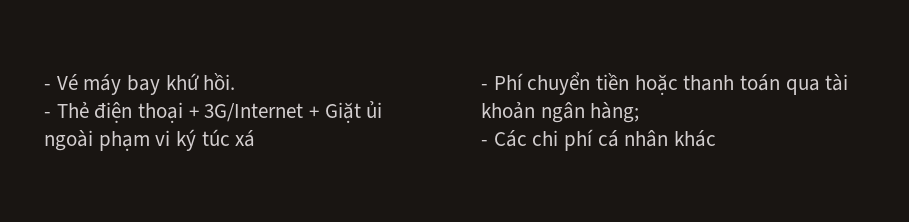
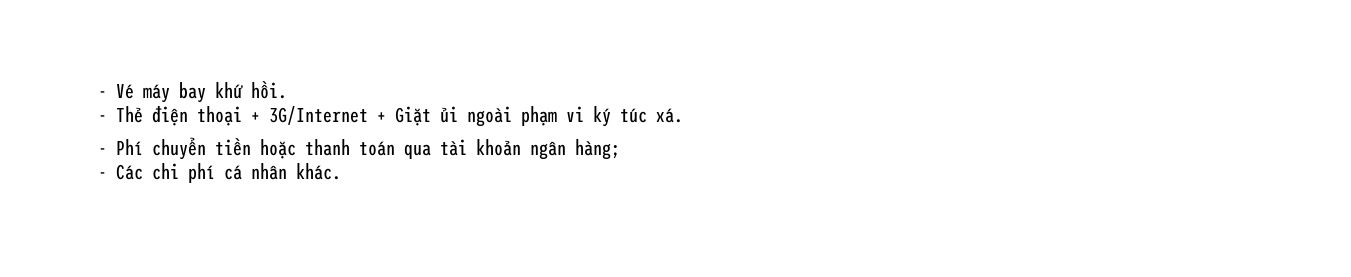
- - Thẻ điện thoại + 3G/Internet + Giặt ủi ngoài phạm vi ký túc xá
+ - Thẻ điện thoại + 3G/Internet + Giặt ủi ngoài phạm vi ký túc xá.
- - Các chi phí cá nhân khác
+ - Các chi phí cá nhân khác.

